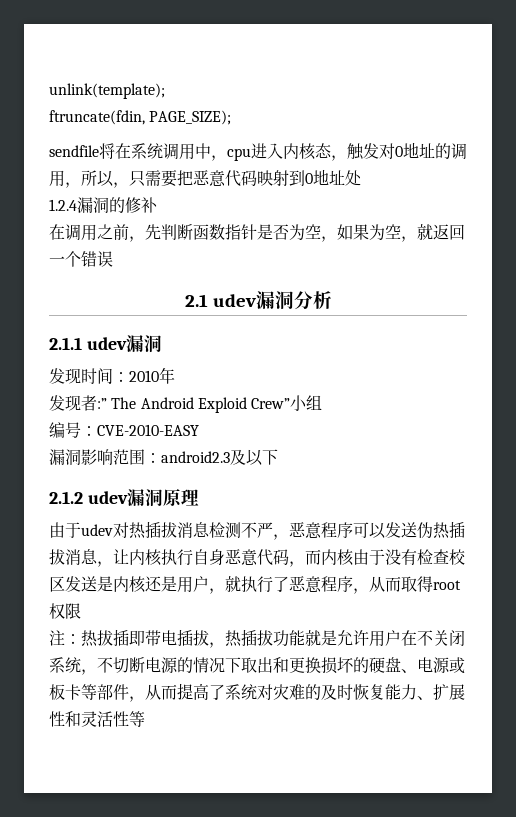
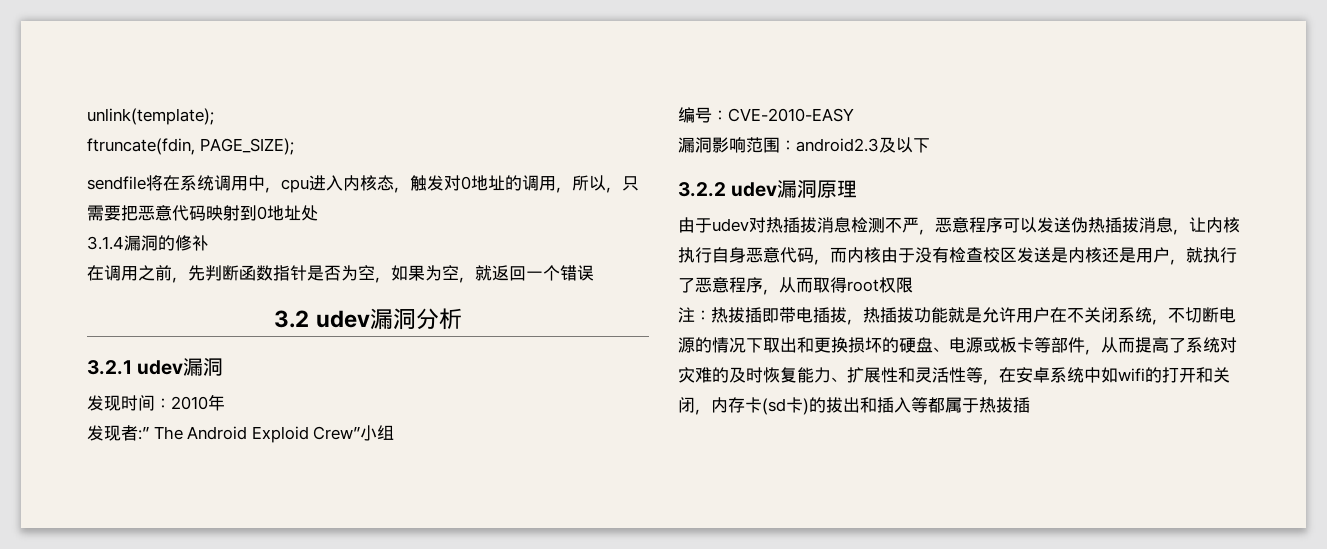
- 1.2.4漏洞的修补
+ 3.1.4漏洞的修补
- 2.1 udev漏洞分析
+ 3.2 udev漏洞分析
- 2.1.1 udev漏洞
+ 3.2.1 udev漏洞
- 2.1.2 udev漏洞原理
+ 3.2.2 udev漏洞原理
- 注：热拔插即带电插拔，热插拔功能就是允许用户在不关闭系统，不切断电源的情况下取出和更换损坏的硬盘、电源或板卡等部件，从而提高了系统对灾难的及时恢复能力、扩展性和灵活性等
+ 注：热拔插即带电插拔，热插拔功能就是允许用户在不关闭系统，不切断电源的情况下取出和更换损坏的硬盘、电源或板卡等部件，从而提高了系统对灾难的及时恢复能力、扩展性和灵活性等，在安卓系统中如wifi的打开和关闭，内存卡(sd卡)的拔出和插入等都属于热拔插

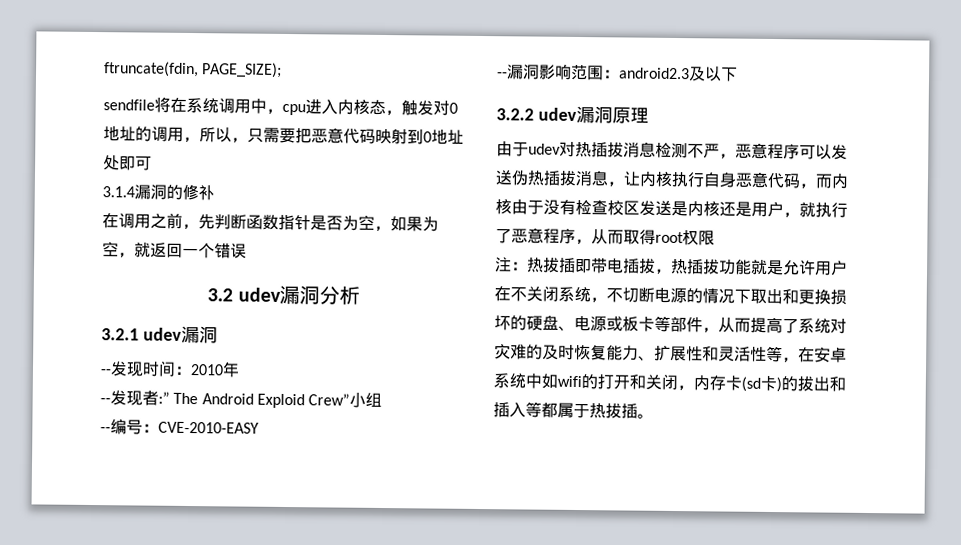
- unlink(template);
- sendfile将在系统调用中，cpu进入内核态，触发对0地址的调用，所以，只需要把恶意代码映射到0地址处
+ sendfile将在系统调用中，cpu进入内核态，触发对0地址的调用，所以，只需要把恶意代码映射到0地址处即可
- 发现时间：2010年
+ --发现时间：2010年
- 发现者:” The Android Exploid Crew”小组
+ --发现者:” The Android Exploid Crew”小组
- 编号：CVE-2010-EASY
+ --编号：CVE-2010-EASY
- 漏洞影响范围：android2.3及以下
+ --漏洞影响范围：android2.3及以下
- 热拔插即带电插拔，热插拔功能就是允许用户在不关闭系统，不切断电源的情况下取出和更换损坏的硬盘、电源或板卡等部件，从而提高了系统对灾难的及时恢复能力、扩展性和灵活性等，在安卓系统中如wifi的打开和关闭，内存卡(sd卡)的拔出和插入等都属于热拔插
+ 热拔插即带电插拔，热插拔功能就是允许用户在不关闭系统，不切断电源的情况下取出和更换损坏的硬盘、电源或板卡等部件，从而提高了系统对灾难的及时恢复能力、扩展性和灵活性等，在安卓系统中如wifi的打开和关闭，内存卡(sd卡)的拔出和插入等都属于热拔插。

